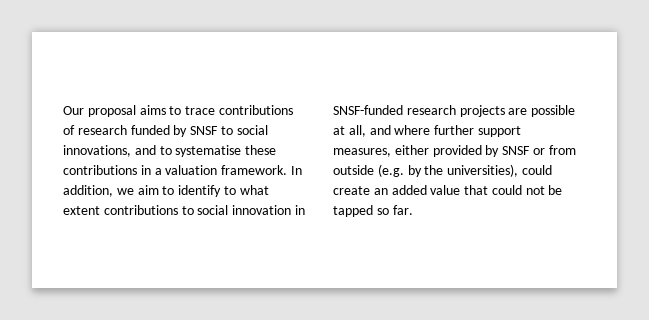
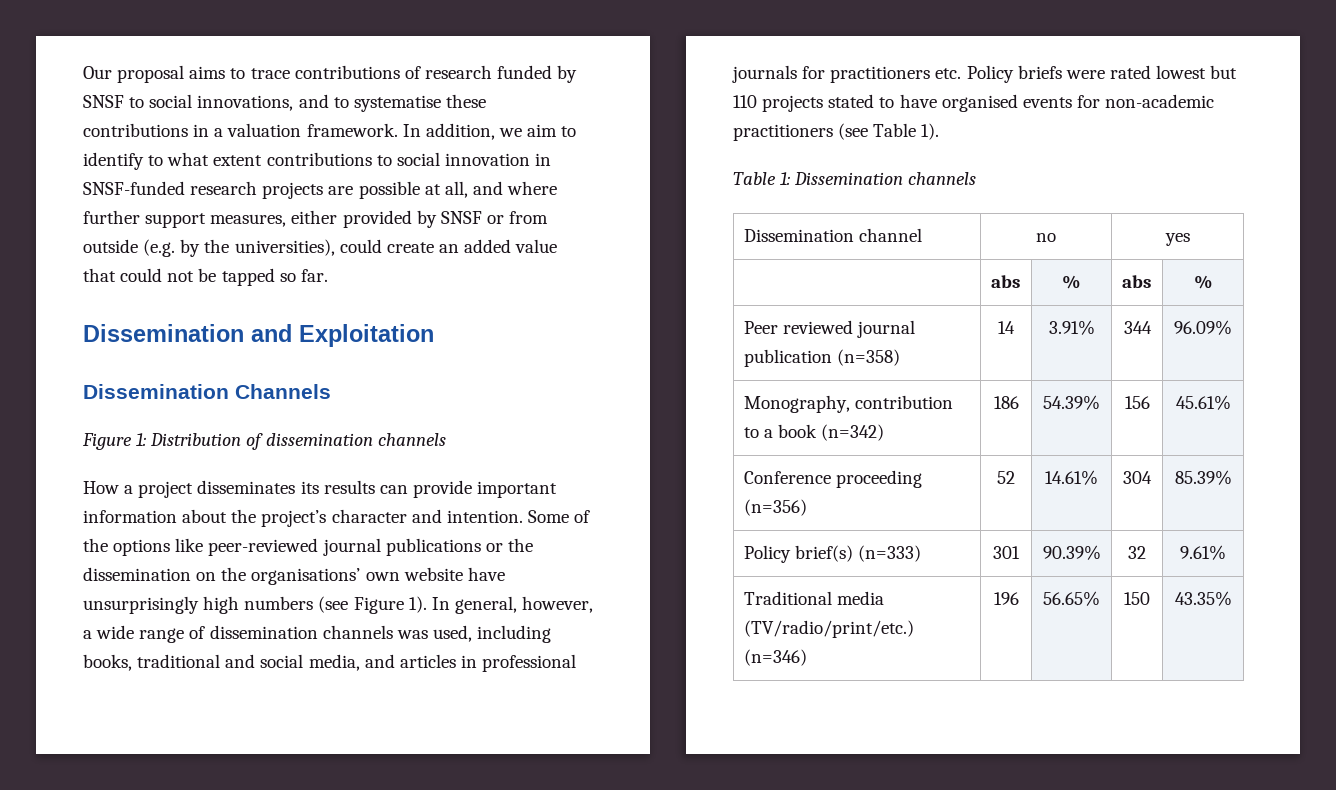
+ Dissemination and Exploitation
+ Dissemination Channels
+ Figure 1: Distribution of dissemination channels
+ How a project disseminates its results can provide important information about the project’s character and intention. Some of the options like peer-reviewed journal publications or the dissemination on the organisations’ own website have unsurprisingly high numbers (see Figure 1). In general, however, a wide range of dissemination channels was used, including books, traditional and social media, and articles in professional journals for practitioners etc. Policy briefs were rated lowest but 110 projects stated to have organised events for non-academic practitioners (see Table 1).
+ Table 1: Dissemination channels
+ Dissemination channel | no | yes
+ | abs | % | abs | %
+ Peer reviewed journal publication (n=358) | 14 | 3.91% | 344 | 96.09%
+ Monography, contribution to a book (n=342) | 186 | 54.39% | 156 | 45.61%
+ Conference proceeding (n=356) | 52 | 14.61% | 304 | 85.39%
+ Policy brief(s) (n=333) | 301 | 90.39% | 32 | 9.61%
+ Traditional media (TV/radio/print/etc.) (n=346) | 196 | 56.65% | 150 | 43.35%

